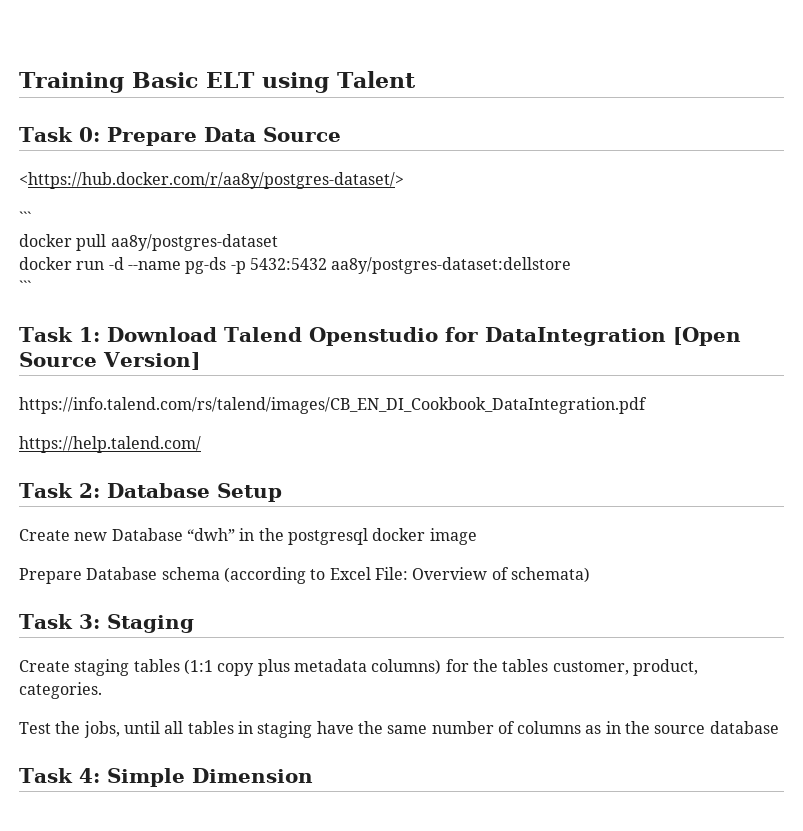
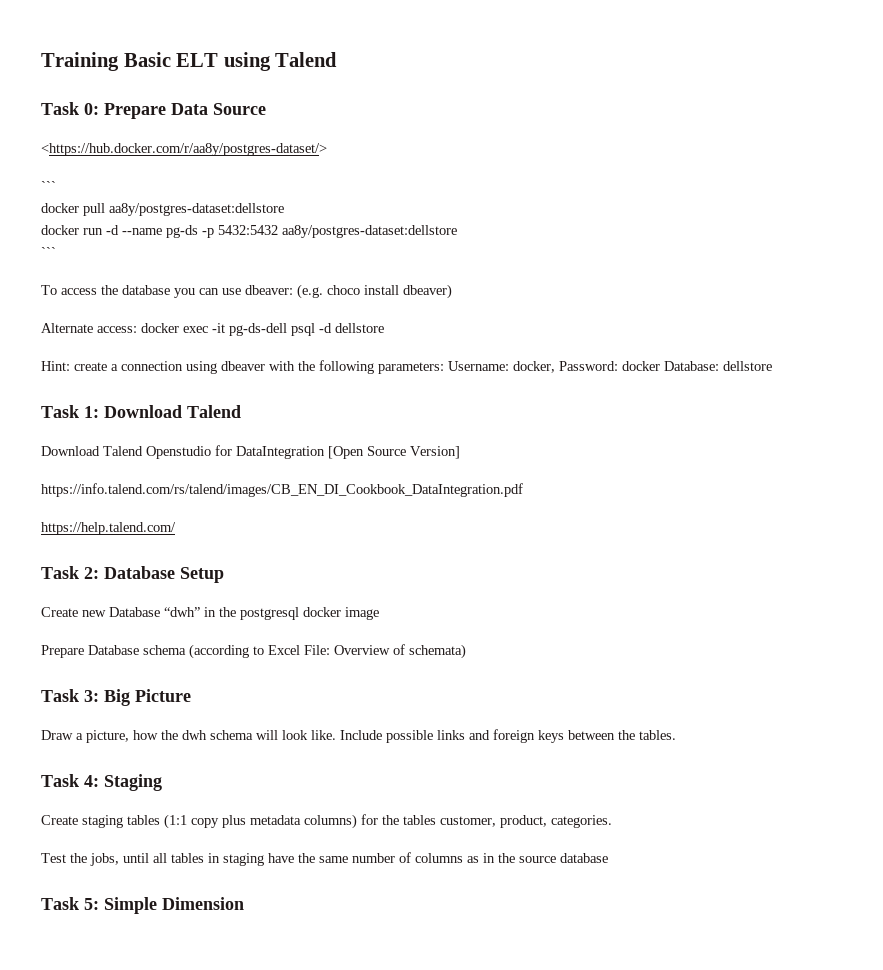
- Training Basic ELT using Talent
+ Training Basic ELT using Talend
- docker pull aa8y/postgres-dataset
+ docker pull aa8y/postgres-dataset:dellstore
+ To access the database you can use dbeaver: (e.g. choco install dbeaver)
+ Alternate access: docker exec -it pg-ds-dell psql -d dellstore
+ Hint: create a connection using dbeaver with the following parameters: Username: docker, Password: docker Database: dellstore
- Task 1: Download Talend Openstudio for DataIntegration [Open Source Version]
+ Task 1: Download Talend
+ Download Talend Openstudio for DataIntegration [Open Source Version]
- Task 3: Staging
+ Task 3: Big Picture
+ Draw a picture, how the dwh schema will look like. Include possible links and foreign keys between the tables.
+ Task 4: Staging
- Task 4: Simple Dimension
+ Task 5: Simple Dimension

